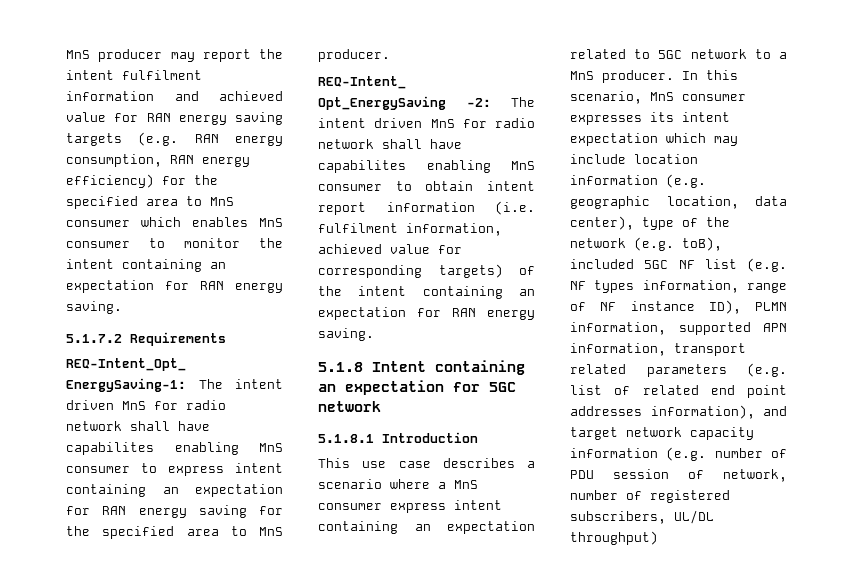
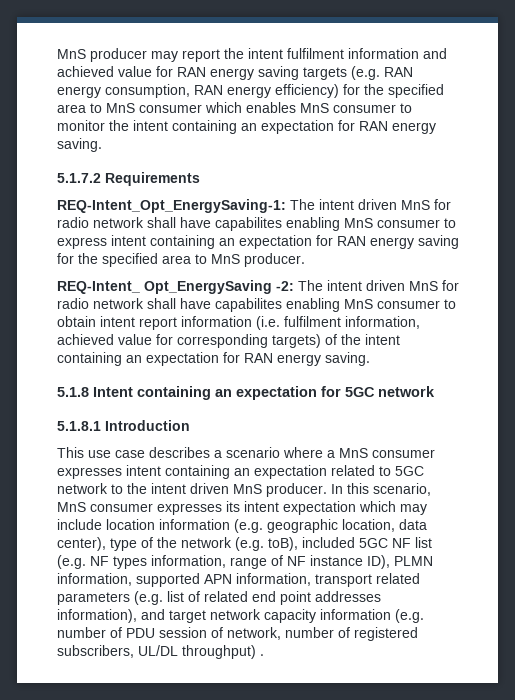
- This use case describes a scenario where a MnS consumer express intent containing an expectation related to 5GC network to a MnS producer.
+ This use case describes a scenario where a MnS consumer expresses intent containing an expectation related to 5GC network to the intent driven MnS producer.
- In this scenario, MnS consumer expresses its intent expectation which may include location information (e.g. geographic location, data center), type of the network (e.g. toB), included 5GC NF list (e.g. NF types information, range of NF instance ID), PLMN information, supported APN information, transport related parameters (e.g. list of related end point addresses information), and target network capacity information (e.g. number of PDU session of network, number of registered subscribers, UL/DL throughput)
+ In this scenario, MnS consumer expresses its intent expectation which may include location information (e.g. geographic location, data center), type of the network (e.g. toB), included 5GC NF list (e.g. NF types information, range of NF instance ID), PLMN information, supported APN information, transport related parameters (e.g. list of related end point addresses information), and target network capacity information (e.g. number of PDU session of network, number of registered subscribers, UL/DL throughput) .

